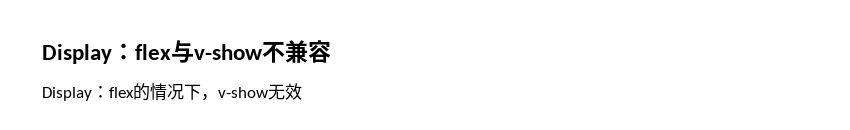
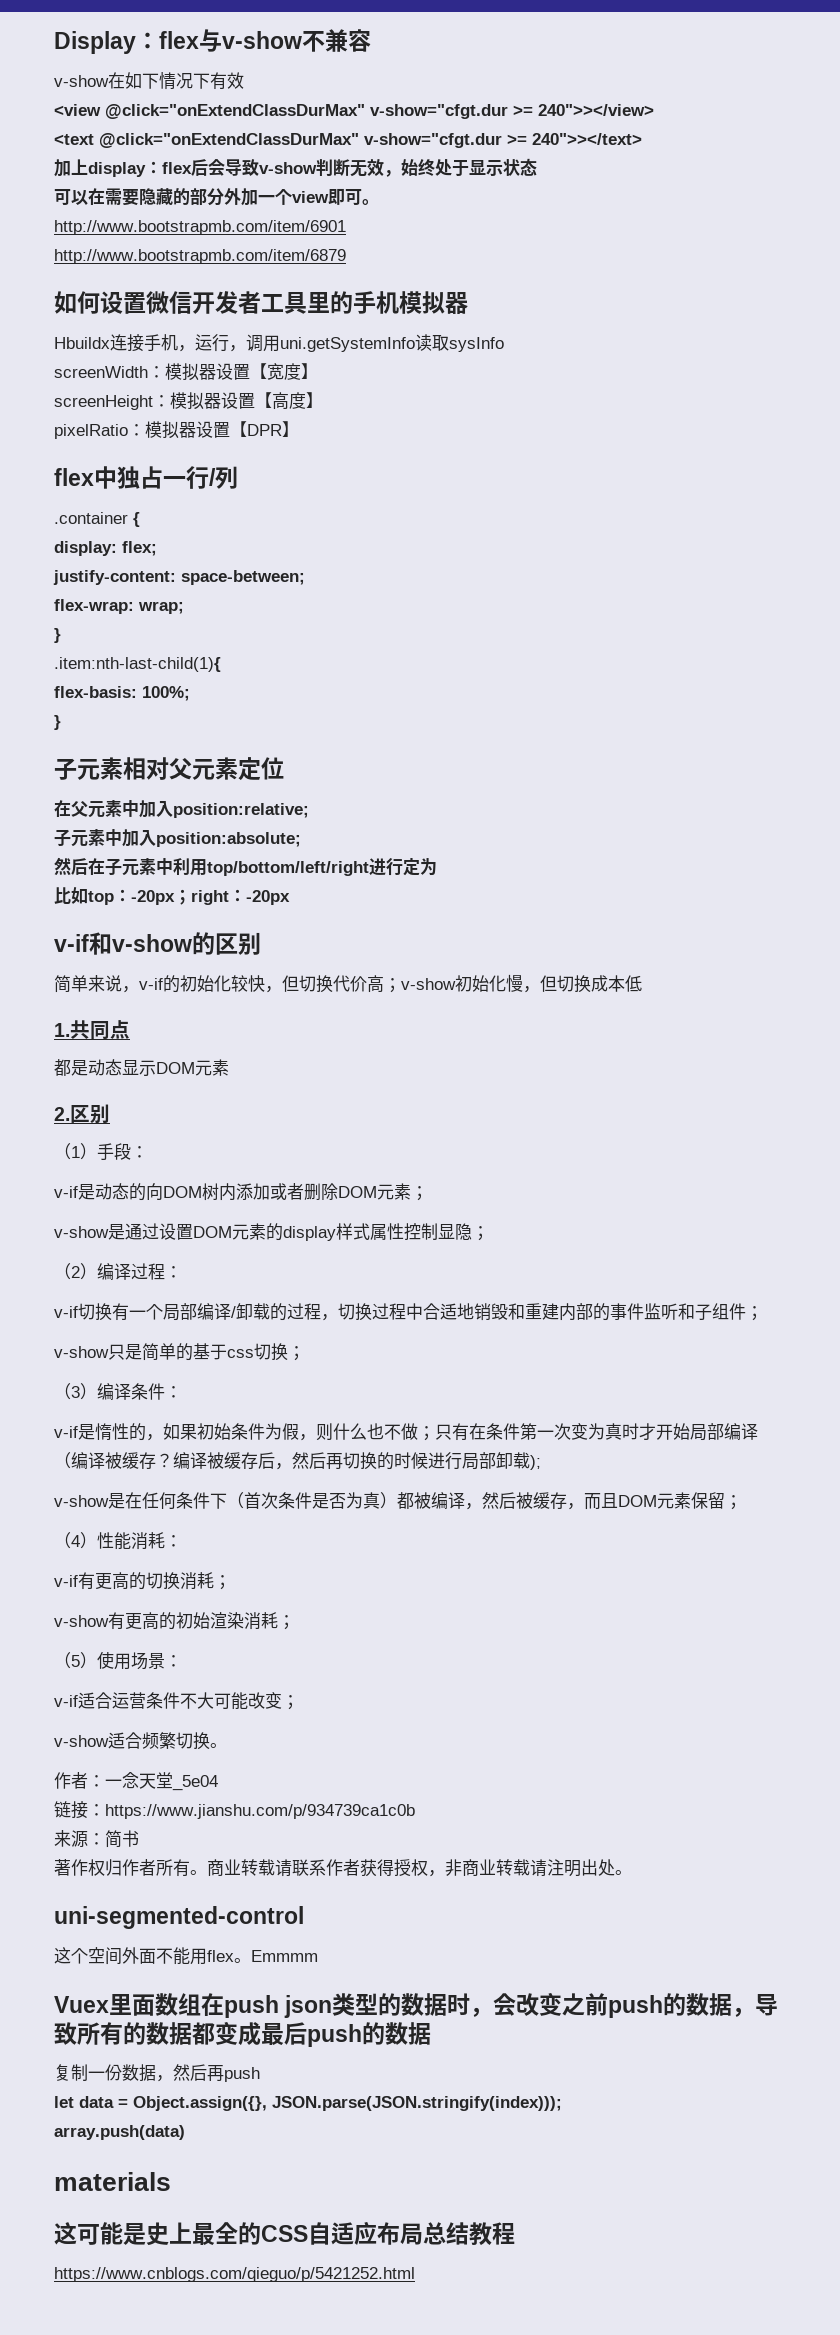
- Display：flex的情况下，v-show无效
+ v-show在如下情况下有效
+ <view @click="onExtendClassDurMax" v-show="cfgt.dur >= 240">></view>
+ <text @click="onExtendClassDurMax" v-show="cfgt.dur >= 240">></text>
+ 加上display：flex后会导致v-show判断无效，始终处于显示状态
+ 可以在需要隐藏的部分外加一个view即可。
+ http://www.bootstrapmb.com/item/6901
+ http://www.bootstrapmb.com/item/6879
+ 如何设置微信开发者工具里的手机模拟器
+ Hbuildx连接手机，运行，调用uni.getSystemInfo读取sysInfo
+ screenWidth：模拟器设置【宽度】
+ screenHeight：模拟器设置【高度】
+ pixelRatio：模拟器设置【DPR】
+ flex中独占一行/列
+ .container {
+ display: flex;
+ justify-content: space-between;
+ flex-wrap: wrap;
+ }
+ .item:nth-last-child(1){
+ flex-basis: 100%;
+ }
+ 子元素相对父元素定位
+ 在父元素中加入position:relative;
+ 子元素中加入position:absolute;
+ 然后在子元素中利用top/bottom/left/right进行定为
+ 比如top：-20px；right：-20px
+ v-if和v-show的区别
+ 简单来说，v-if的初始化较快，但切换代价高；v-show初始化慢，但切换成本低
+ 1.共同点
+ 都是动态显示DOM元素
+ 2.区别
+ （1）手段：
+ v-if是动态的向DOM树内添加或者删除DOM元素；
+ v-show是通过设置DOM元素的display样式属性控制显隐；
+ （2）编译过程：
+ v-if切换有一个局部编译/卸载的过程，切换过程中合适地销毁和重建内部的事件监听和子组件；
+ v-show只是简单的基于css切换；
+ （3）编译条件：
+ v-if是惰性的，如果初始条件为假，则什么也不做；只有在条件第一次变为真时才开始局部编译（编译被缓存？编译被缓存后，然后再切换的时候进行局部卸载);
+ v-show是在任何条件下（首次条件是否为真）都被编译，然后被缓存，而且DOM元素保留；
+ （4）性能消耗：
+ v-if有更高的切换消耗；
+ v-show有更高的初始渲染消耗；
+ （5）使用场景：
+ v-if适合运营条件不大可能改变；
+ v-show适合频繁切换。
+ 作者：一念天堂_5e04
+ 链接：https://www.jianshu.com/p/934739ca1c0b
+ 来源：简书
+ 著作权归作者所有。商业转载请联系作者获得授权，非商业转载请注明出处。
+ uni-segmented-control
+ 这个空间外面不能用flex。Emmmm
+ Vuex里面数组在push json类型的数据时，会改变之前push的数据，导致所有的数据都变成最后push的数据
+ 复制一份数据，然后再push
+ let data = Object.assign({}, JSON.parse(JSON.stringify(index)));
+ array.push(data)
+ materials
+ 这可能是史上最全的CSS自适应布局总结教程
+ https://www.cnblogs.com/qieguo/p/5421252.html

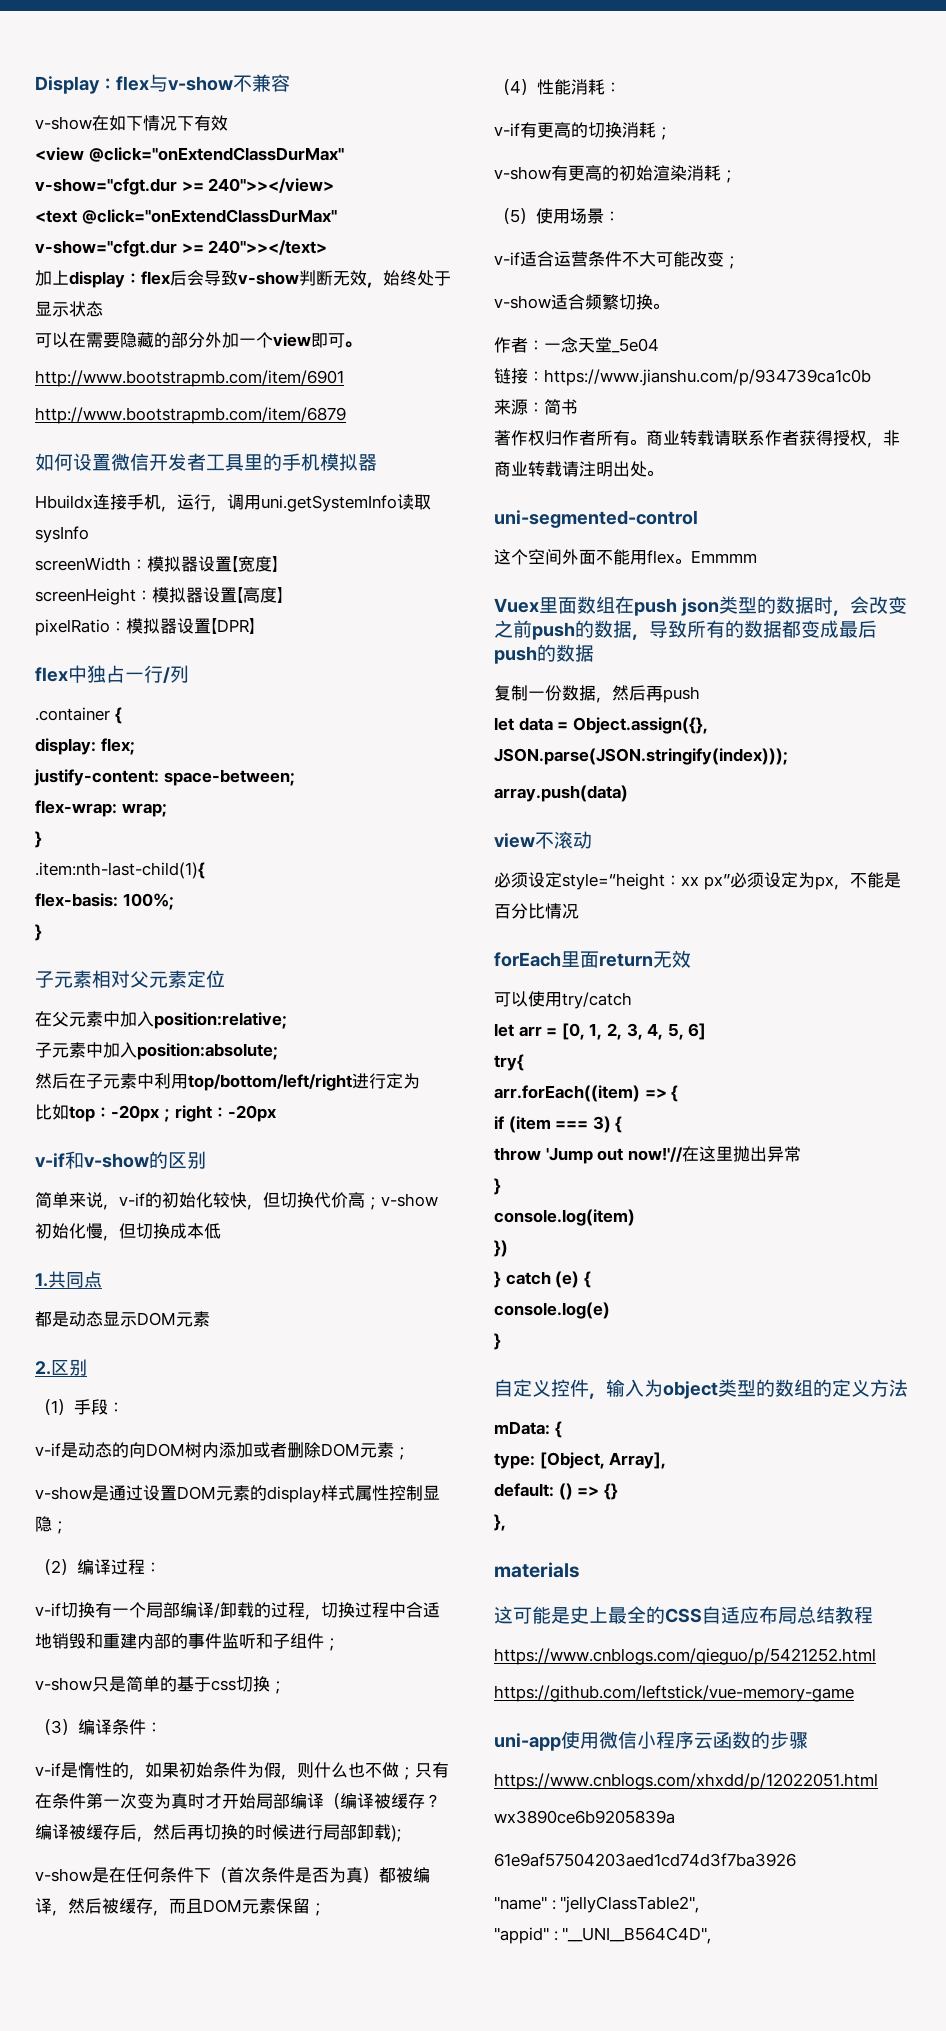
+ view不滚动
+ 必须设定style=“height：xx px”必须设定为px，不能是百分比情况
+ forEach里面return无效
+ 可以使用try/catch
+ let arr = [0, 1, 2, 3, 4, 5, 6]
+ try{
+ arr.forEach((item) => {
+ if (item === 3) {
+ throw 'Jump out now!'//在这里抛出异常
+ }
+ console.log(item)
+ })
+ } catch (e) {
+ console.log(e)
+ }
+ 自定义控件，输入为object类型的数组的定义方法
+ mData: {
+ type: [Object, Array],
+ default: () => {}
+ },
+ https://github.com/leftstick/vue-memory-game
+ uni-app使用微信小程序云函数的步骤
+ https://www.cnblogs.com/xhxdd/p/12022051.html
+ wx3890ce6b9205839a
+ 61e9af57504203aed1cd74d3f7ba3926
+ "name" : "jellyClassTable2",
+ "appid" : "__UNI__B564C4D",

